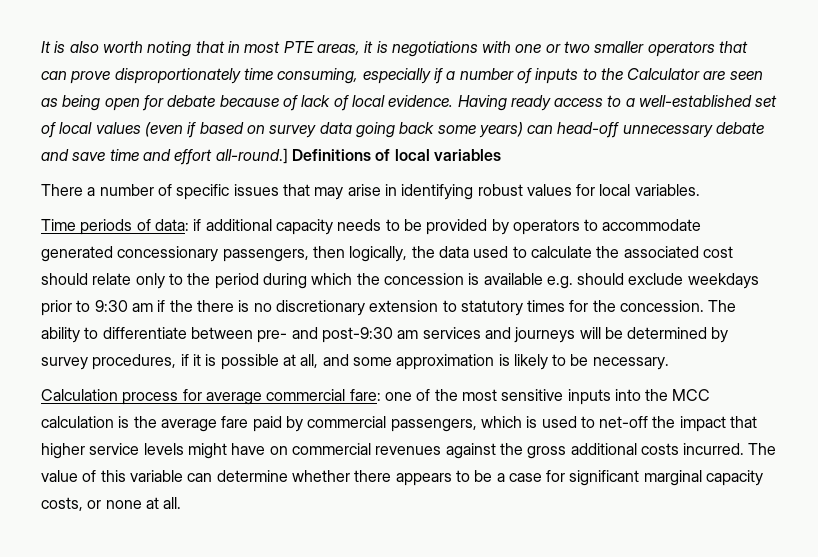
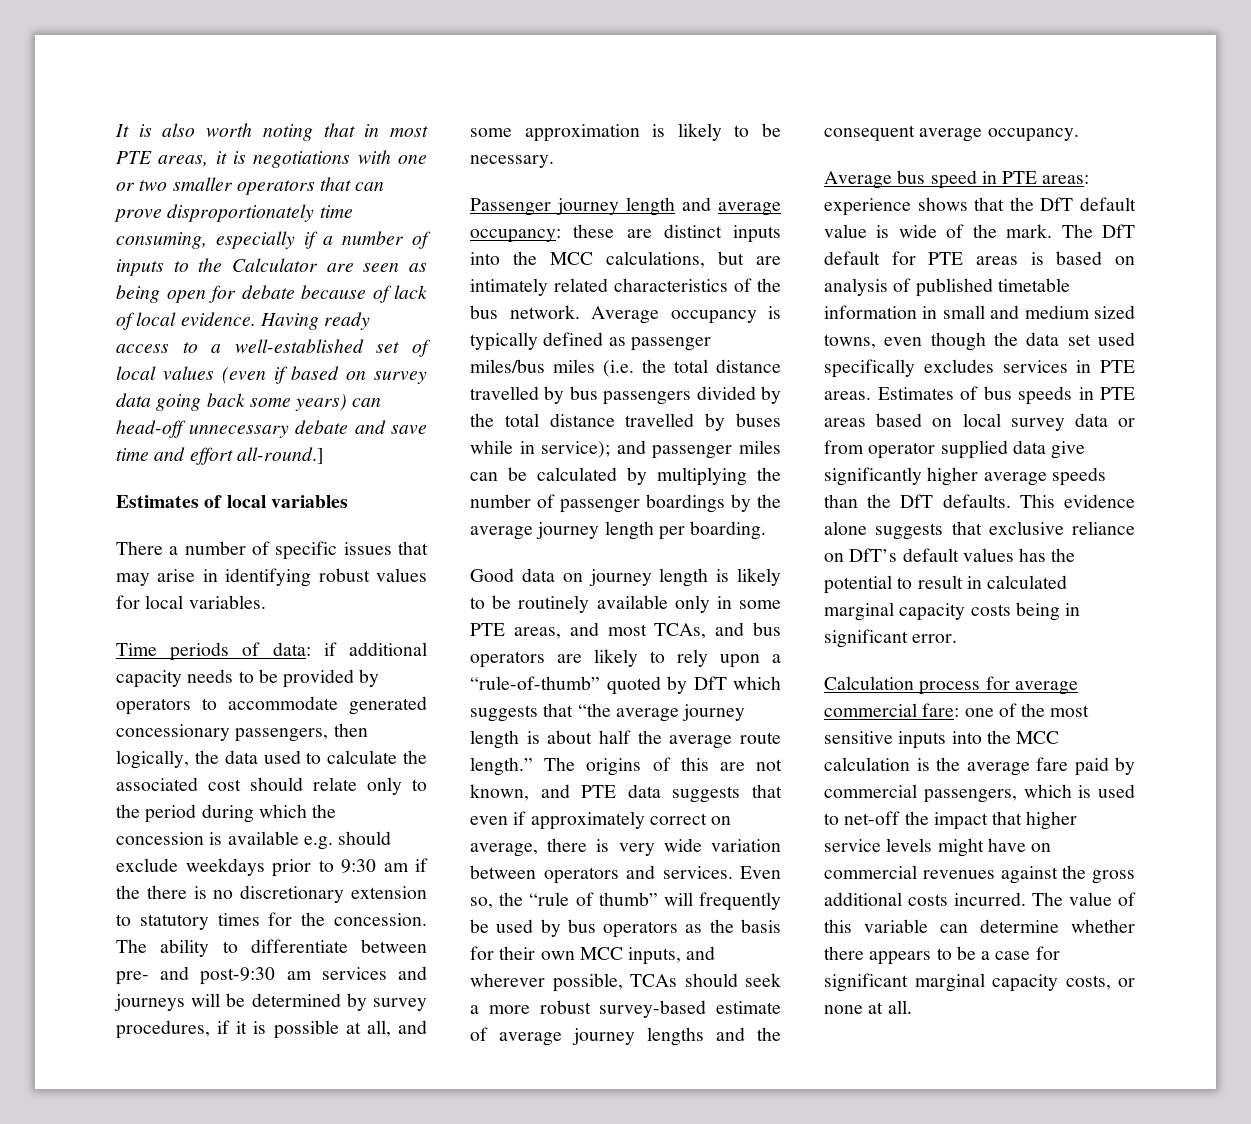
- Having ready access to a well-established set of local values (even if based on survey data going back some years) can head-off unnecessary debate and save time and effort all-round.] Definitions of local variables
+ Having ready access to a well-established set of local values (even if based on survey data going back some years) can head-off unnecessary debate and save time and effort all-round.]
+ Estimates of local variables
+ Passenger journey length and average occupancy: these are distinct inputs into the MCC calculations, but are intimately related characteristics of the bus network. Average occupancy is typically defined as passenger miles/bus miles (i.e. the total distance travelled by bus passengers divided by the total distance travelled by buses while in service); and passenger miles can be calculated by multiplying the number of passenger boardings by the average journey length per boarding.
+ Good data on journey length is likely to be routinely available only in some PTE areas, and most TCAs, and bus operators are likely to rely upon a “rule-of-thumb” quoted by DfT which suggests that “the average journey length is about half the average route length.” The origins of this are not known, and PTE data suggests that even if approximately correct on average, there is very wide variation between operators and services. Even so, the “rule of thumb” will frequently be used by bus operators as the basis for their own MCC inputs, and wherever possible, TCAs should seek a more robust survey-based estimate of average journey lengths and the consequent average occupancy.
+ Average bus speed in PTE areas: experience shows that the DfT default value is wide of the mark. The DfT default for PTE areas is based on analysis of published timetable information in small and medium sized towns, even though the data set used specifically excludes services in PTE areas. Estimates of bus speeds in PTE areas based on local survey data or from operator supplied data give significantly higher average speeds than the DfT defaults. This evidence alone suggests that exclusive reliance on DfT’s default values has the potential to result in calculated marginal capacity costs being in significant error.

